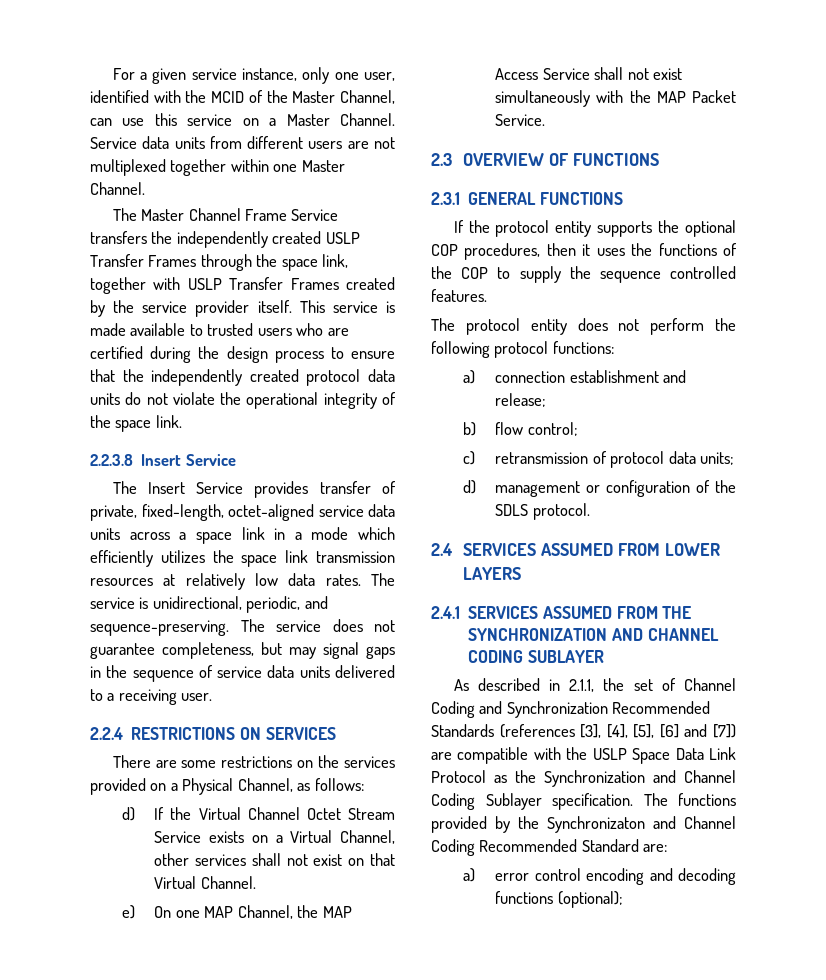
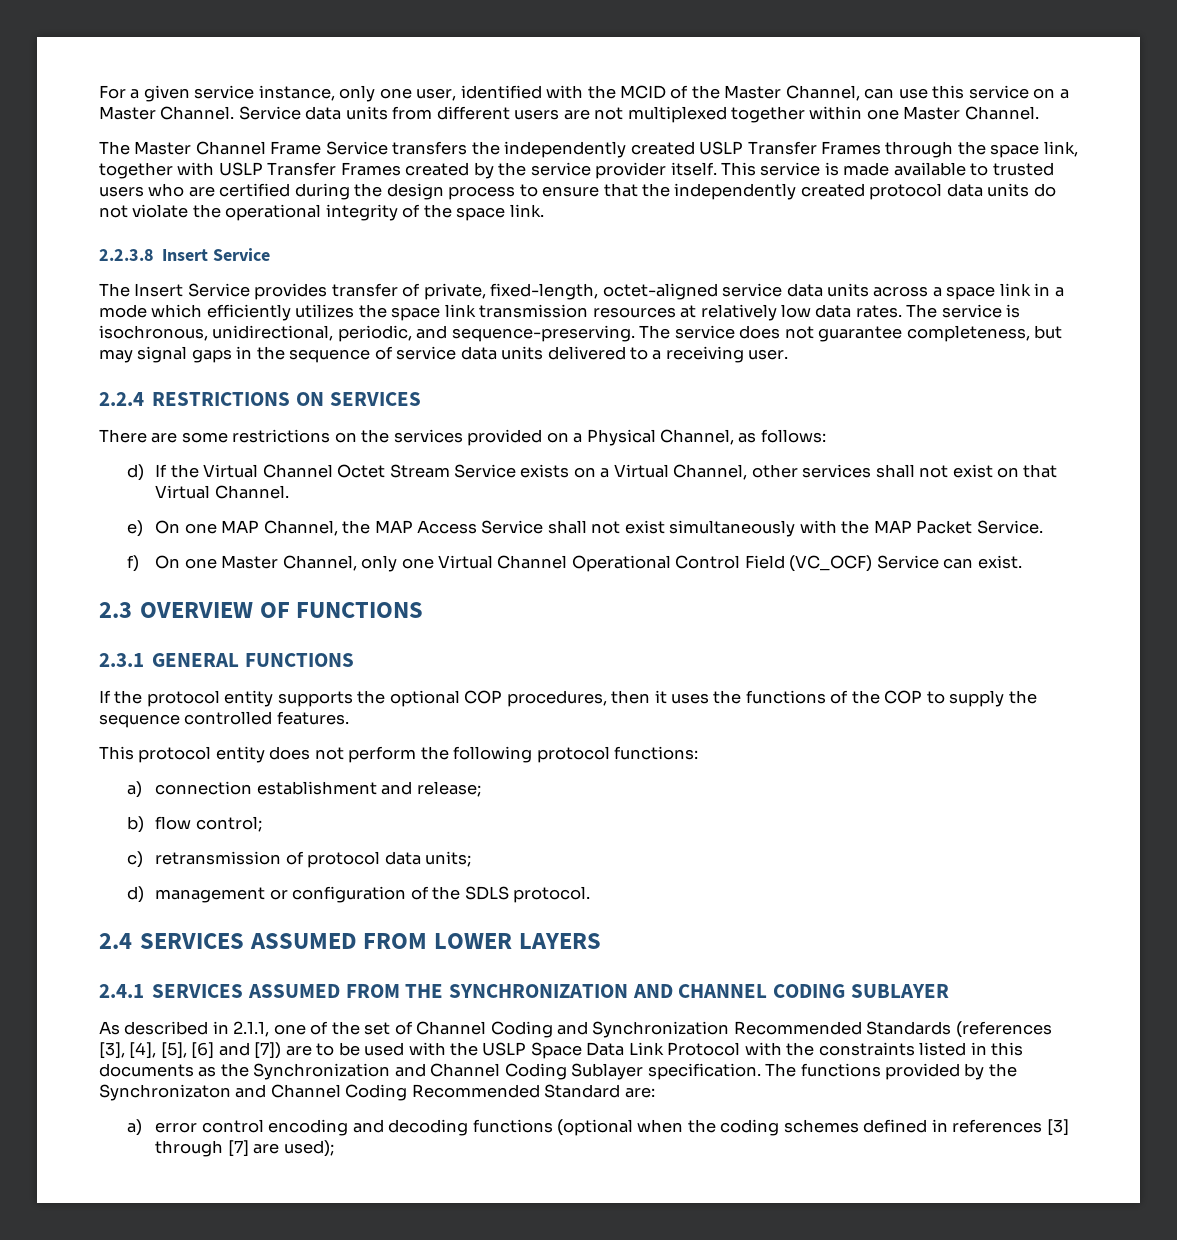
- The service is unidirectional, periodic, and sequence-preserving.
+ The service is isochronous, unidirectional, periodic, and sequence-preserving.
+ f) On one Master Channel, only one Virtual Channel Operational Control Field (VC_OCF) Service can exist.
- The protocol entity does not perform the following protocol functions:
+ This protocol entity does not perform the following protocol functions:
- As described in 2.1.1, the set of Channel Coding and Synchronization Recommended Standards (references [3], [4], [5], [6] and [7]) are compatible with the USLP Space Data Link Protocol as the Synchronization and Channel Coding Sublayer specification.
+ As described in 2.1.1, one of the set of Channel Coding and Synchronization Recommended Standards (references [3], [4], [5], [6] and [7]) are to be used with the USLP Space Data Link Protocol with the constraints listed in this documents as the Synchronization and Channel Coding Sublayer specification.
- a) error control encoding and decoding functions (optional);
+ a) error control encoding and decoding functions (optional when the coding schemes defined in references [3] through [7] are used);

